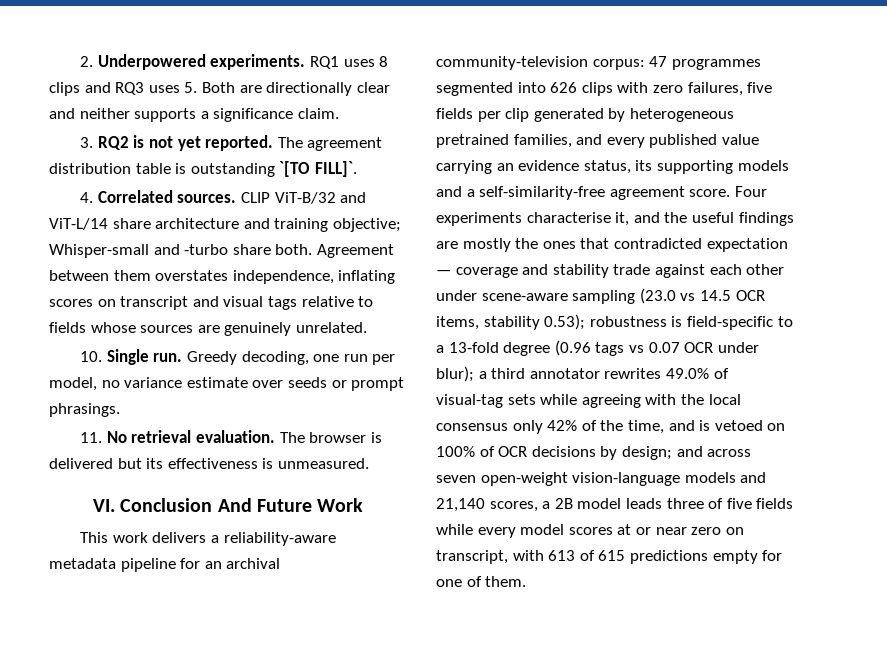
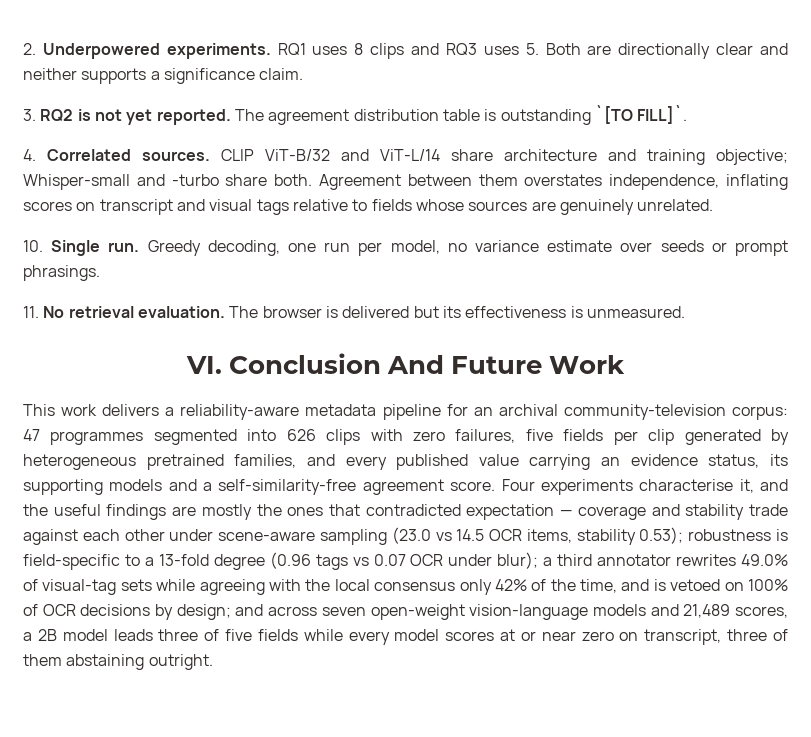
- and across seven open-weight vision-language models and 21,140 scores, a 2B model leads three of five fields while every model scores at or near zero on transcript, with 613 of 615 predictions empty for one of them.
+ and across seven open-weight vision-language models and 21,489 scores, a 2B model leads three of five fields while every model scores at or near zero on transcript, three of them abstaining outright.

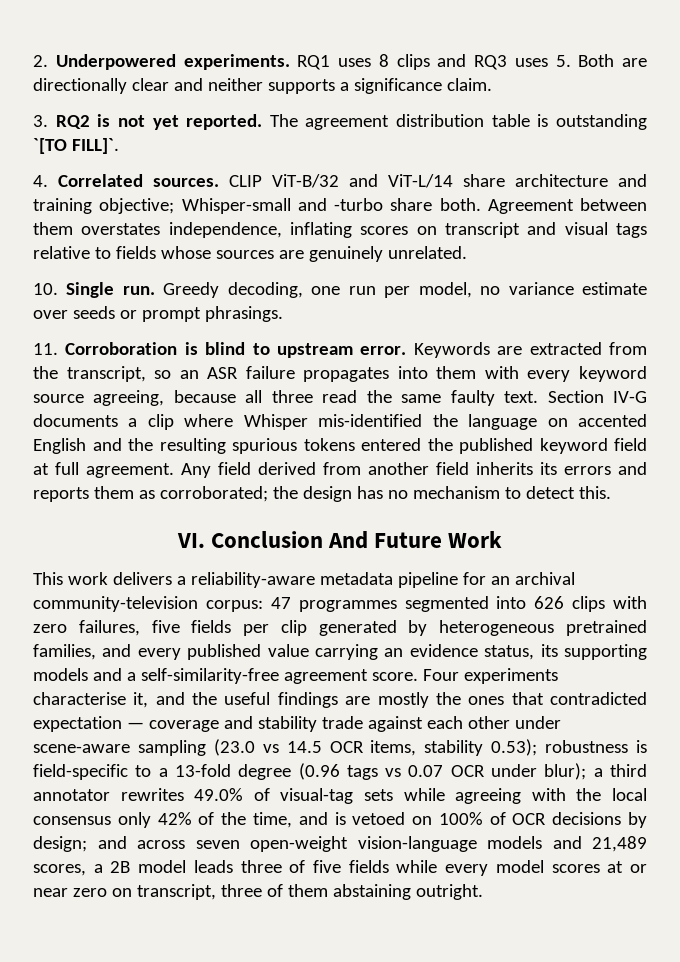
- 11. No retrieval evaluation. The browser is delivered but its effectiveness is unmeasured.
+ 11. Corroboration is blind to upstream error. Keywords are extracted from the transcript, so an ASR failure propagates into them with every keyword source agreeing, because all three read the same faulty text. Section IV-G documents a clip where Whisper mis-identified the language on accented English and the resulting spurious tokens entered the published keyword field at full agreement. Any field derived from another field inherits its errors and reports them as corroborated; the design has no mechanism to detect this.

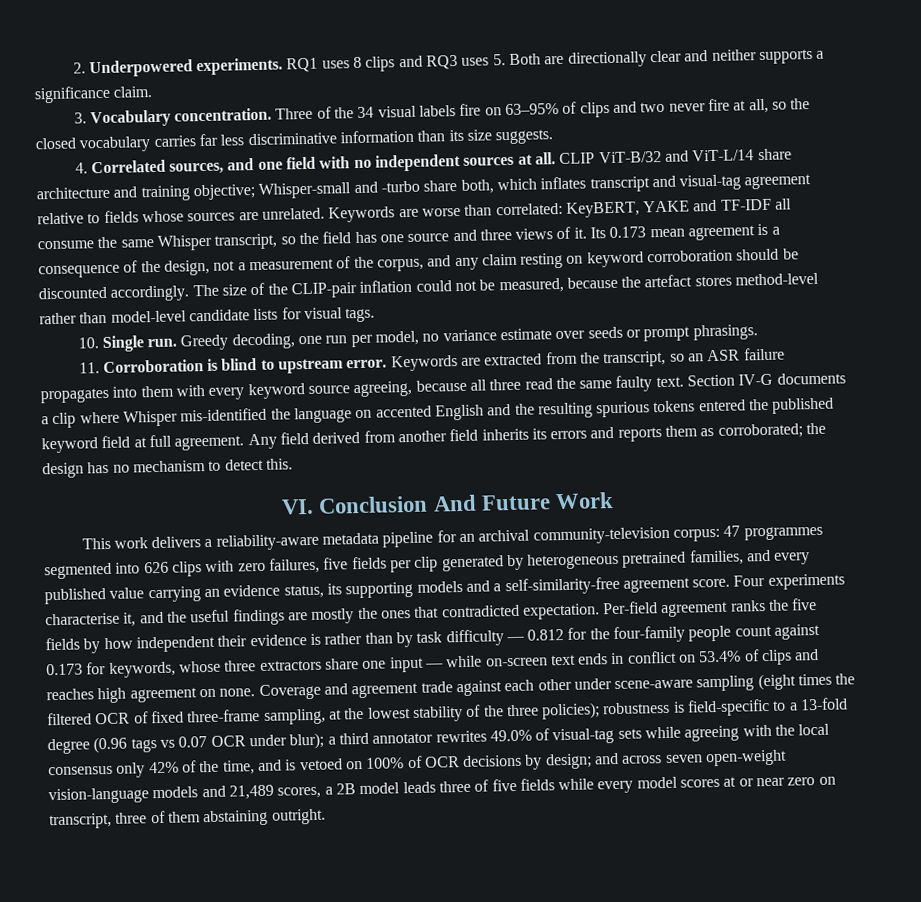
- 3. RQ2 is not yet reported. The agreement distribution table is outstanding `[TO FILL]`.
- 4. Correlated sources.
+ 3. Vocabulary concentration. Three of the 34 visual labels fire on 63–95% of clips and two never fire at all, so the closed vocabulary carries far less discriminative information than its size suggests.
+ 4. Correlated sources, and one field with no independent sources at all.
- CLIP ViT-B/32 and ViT-L/14 share architecture and training objective; Whisper-small and -turbo share both. Agreement between them overstates independence, inflating scores on transcript and visual tags relative to fields whose sources are genuinely unrelated.
+ CLIP ViT-B/32 and ViT-L/14 share architecture and training objective; Whisper-small and -turbo share both, which inflates transcript and visual-tag agreement relative to fields whose sources are unrelated. Keywords are worse than correlated: KeyBERT, YAKE and TF-IDF all consume the same Whisper transcript, so the field has one source and three views of it. Its 0.173 mean agreement is a consequence of the design, not a measurement of the corpus, and any claim resting on keyword corroboration should be discounted accordingly. The size of the CLIP-pair inflation could not be measured, because the artefact stores method-level rather than model-level candidate lists for visual tags.
- Four experiments characterise it, and the useful findings are mostly the ones that contradicted expectation — coverage and stability trade against each other under scene-aware sampling (23.0 vs 14.5 OCR items, stability 0.53);
+ Four experiments characterise it, and the useful findings are mostly the ones that contradicted expectation. Per-field agreement ranks the five fields by how independent their evidence is rather than by task difficulty — 0.812 for the four-family people count against 0.173 for keywords, whose three extractors share one input — while on-screen text ends in conflict on 53.4% of clips and reaches high agreement on none. Coverage and agreement trade against each other under scene-aware sampling (eight times the filtered OCR of fixed three-frame sampling, at the lowest stability of the three policies);

